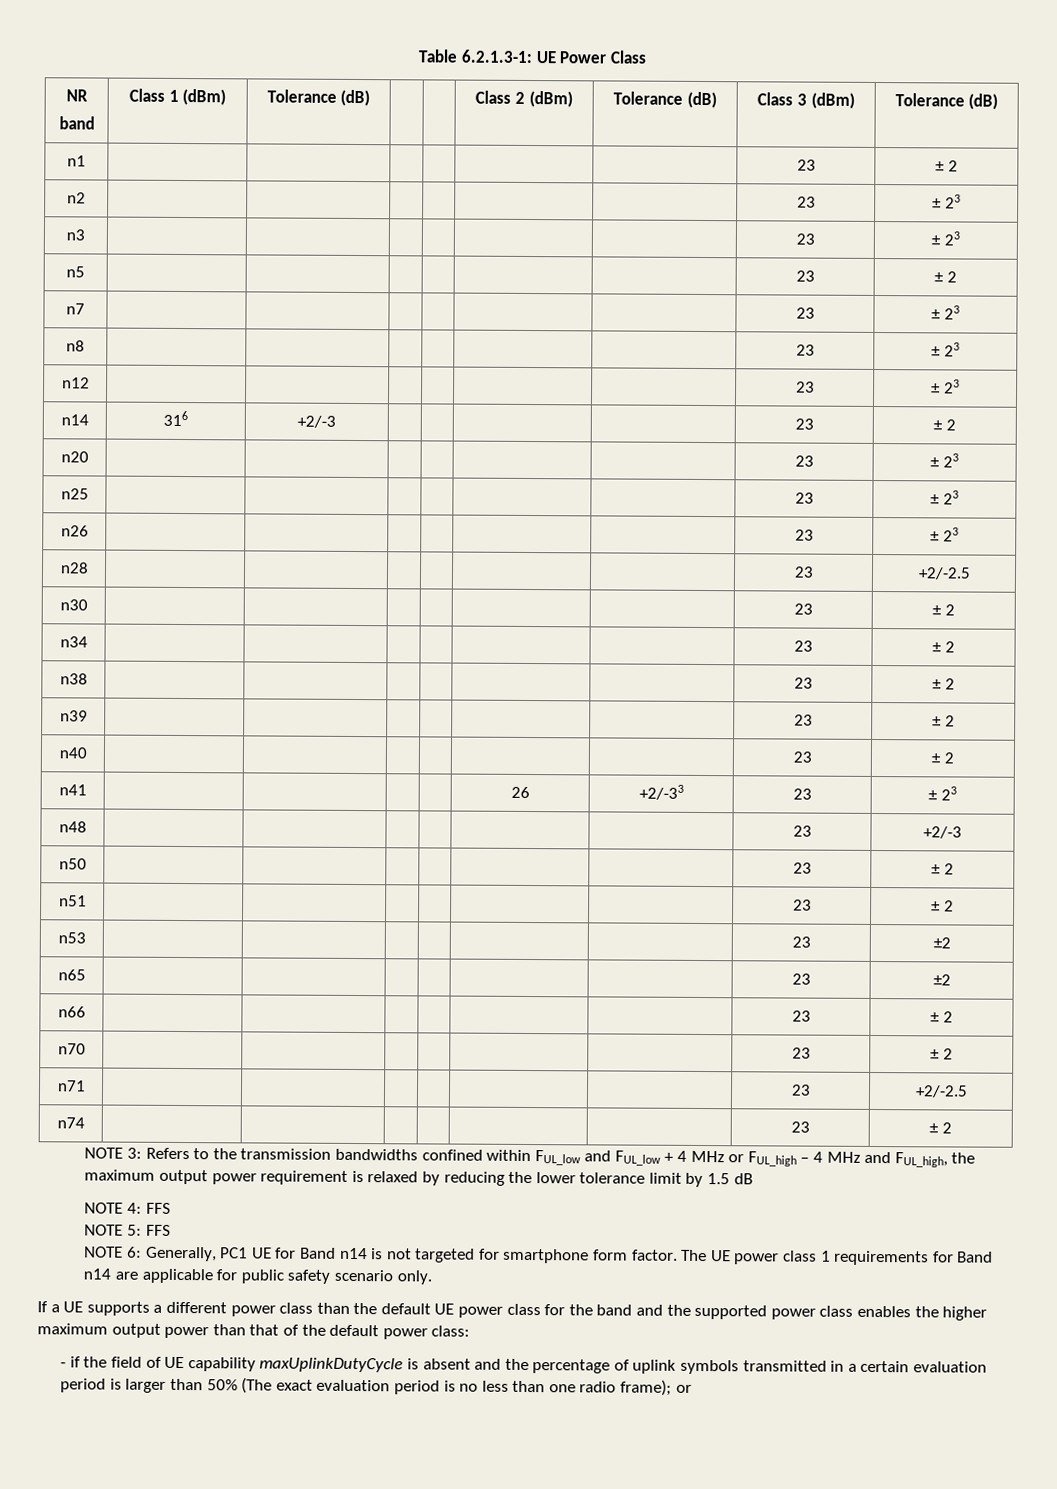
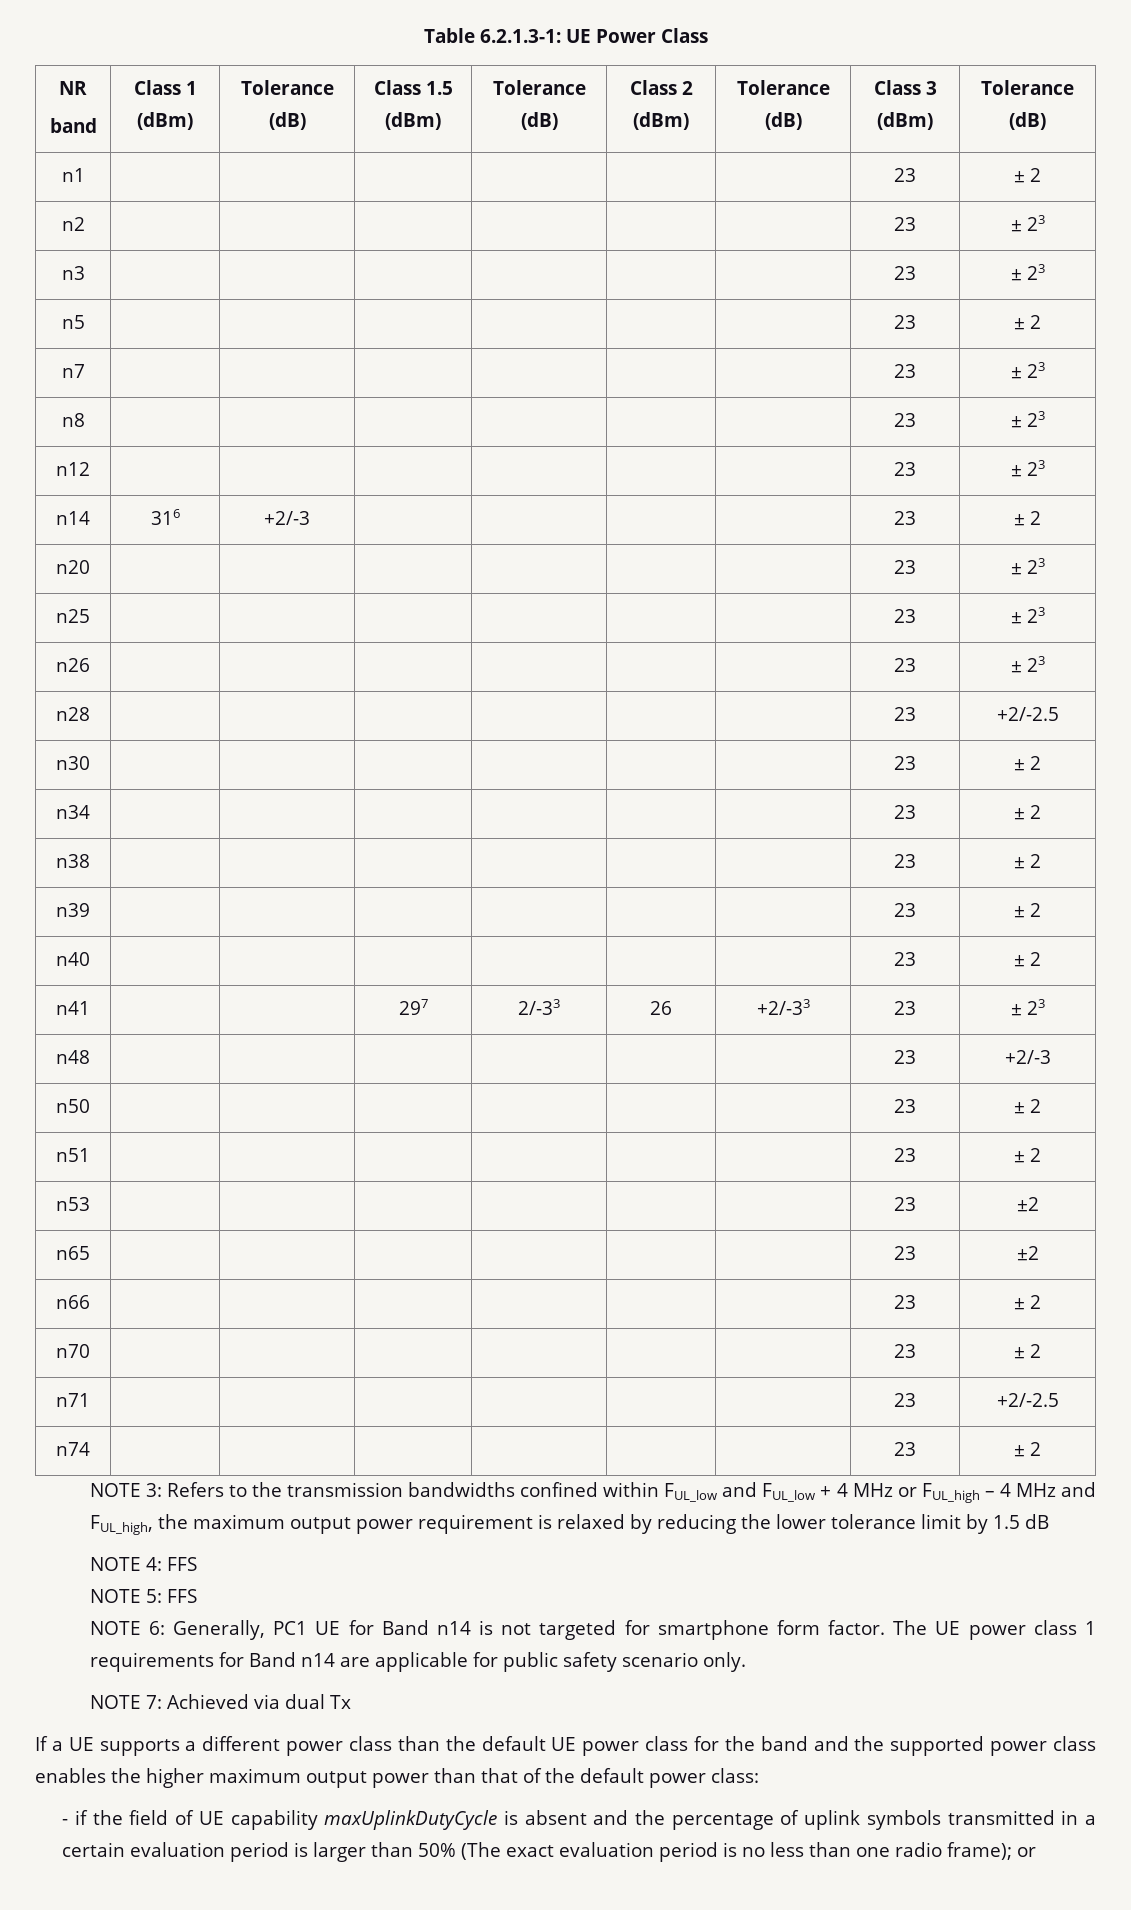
  NR
- band | Class 1 (dBm) | Tolerance (dB) | | | Class 2 (dBm) | Tolerance (dB) | Class 3 (dBm) | Tolerance (dB)
+ band | Class 1 (dBm) | Tolerance (dB) | Class 1.5 (dBm) | Tolerance (dB) | Class 2 (dBm) | Tolerance (dB) | Class 3 (dBm) | Tolerance (dB)
- n41 | | | | | 26 | +2/-33 | 23 | ± 23
+ n41 | | | 297 | 2/-33 | 26 | +2/-33 | 23 | ± 23
+ NOTE 7: Achieved via dual Tx

